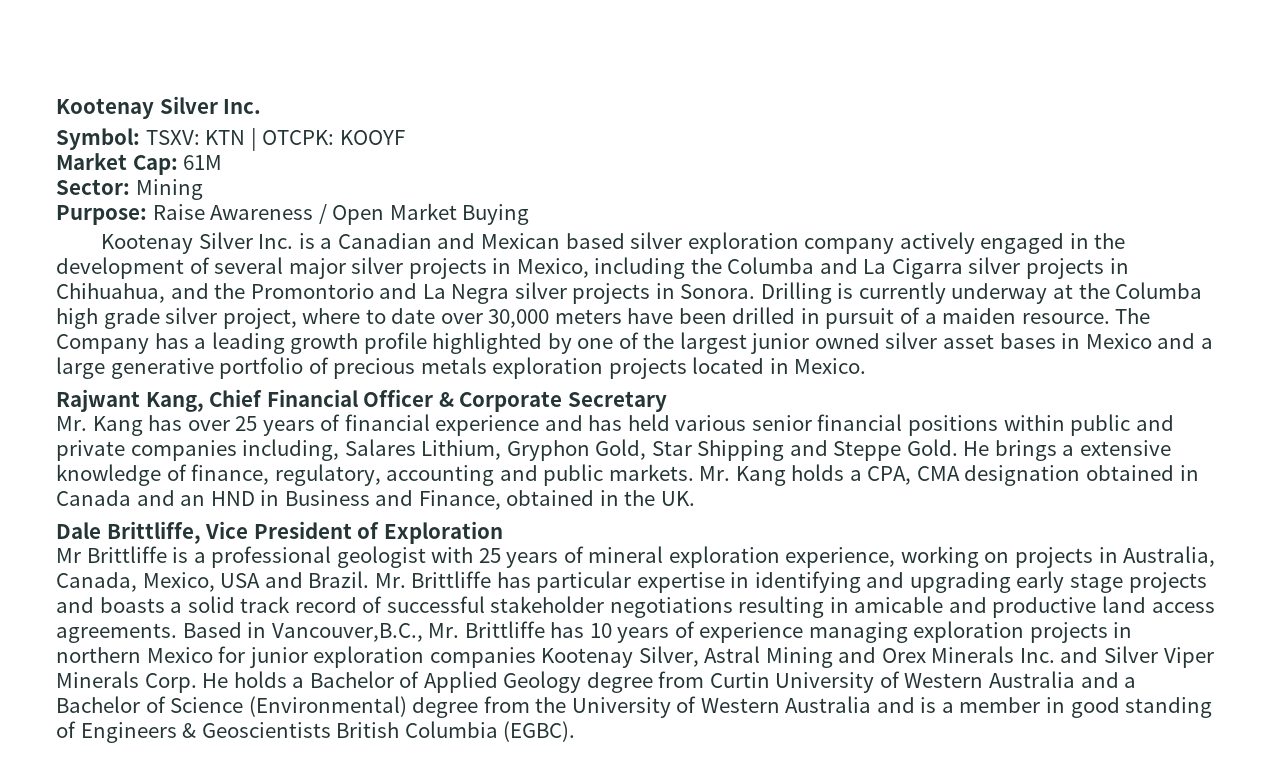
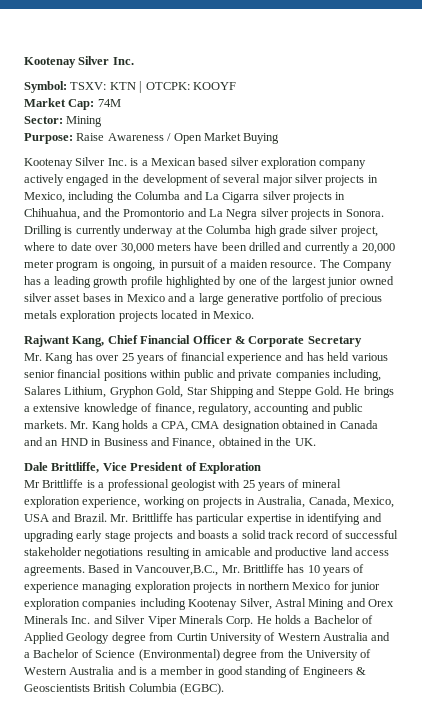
- Market Cap: 61M
+ Market Cap: 74M
- Kootenay Silver Inc. is a Canadian and Mexican based silver exploration company actively engaged in the development of several major silver projects in Mexico, including the Columba and La Cigarra silver projects in Chihuahua, and the Promontorio and La Negra silver projects in Sonora.
+ Kootenay Silver Inc. is a Mexican based silver exploration company actively engaged in the development of several major silver projects in Mexico, including the Columba and La Cigarra silver projects in Chihuahua, and the Promontorio and La Negra silver projects in Sonora.
- Drilling is currently underway at the Columba high grade silver project, where to date over 30,000 meters have been drilled in pursuit of a maiden resource.
+ Drilling is currently underway at the Columba high grade silver project, where to date over 30,000 meters have been drilled and currently a 20,000 meter program is ongoing, in pursuit of a maiden resource.
- Based in Vancouver,B.C., Mr. Brittliffe has 10 years of experience managing exploration projects in northern Mexico for junior exploration companies Kootenay Silver, Astral Mining and Orex Minerals Inc. and Silver Viper Minerals Corp.
+ Based in Vancouver,B.C., Mr. Brittliffe has 10 years of experience managing exploration projects in northern Mexico for junior exploration companies including Kootenay Silver, Astral Mining and Orex Minerals Inc. and Silver Viper Minerals Corp.

